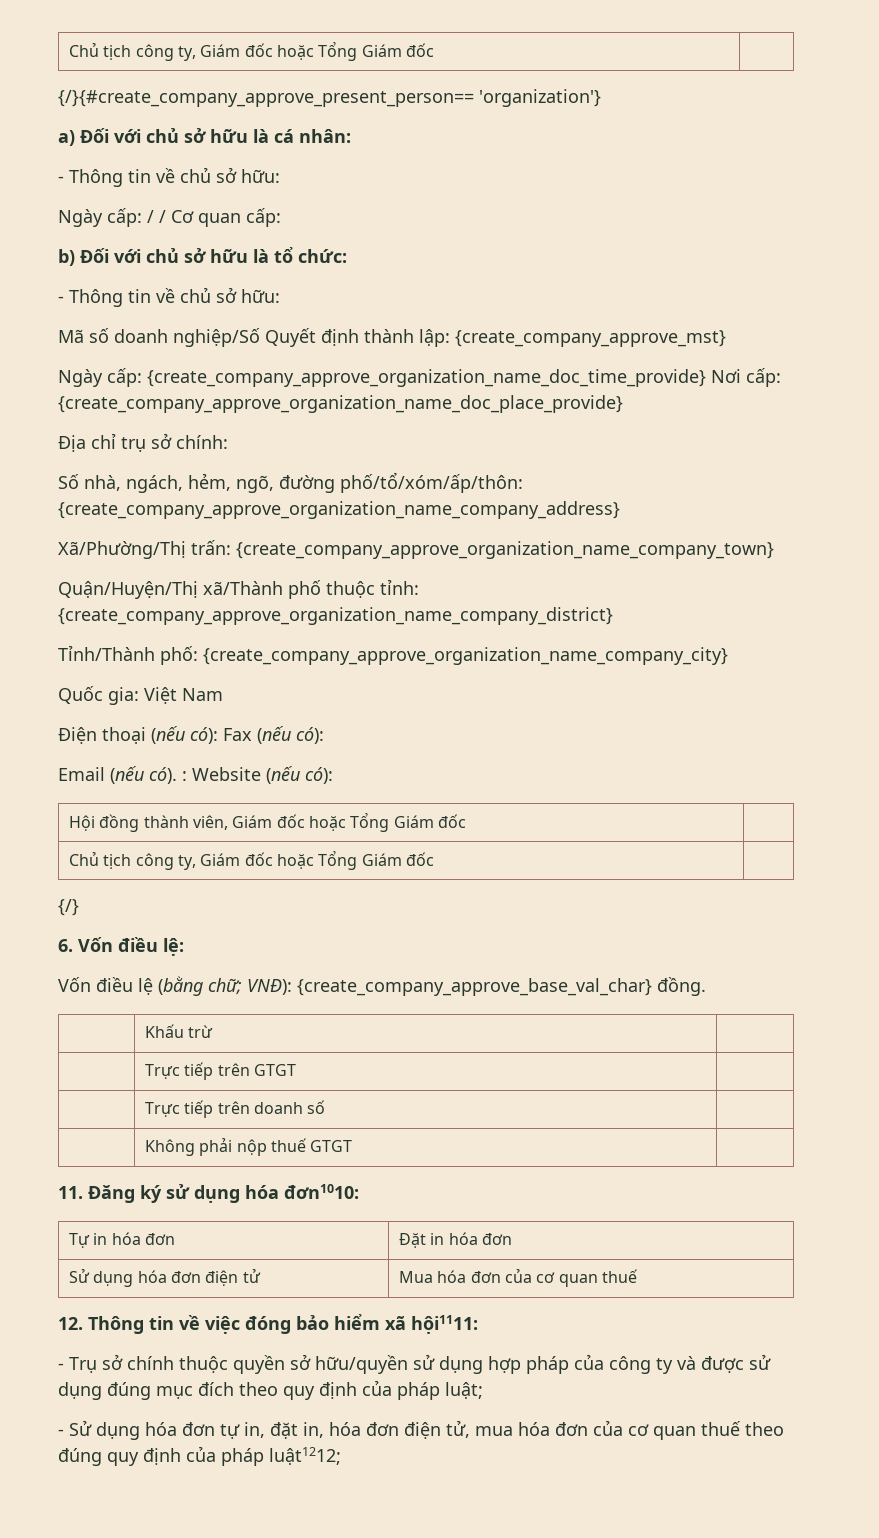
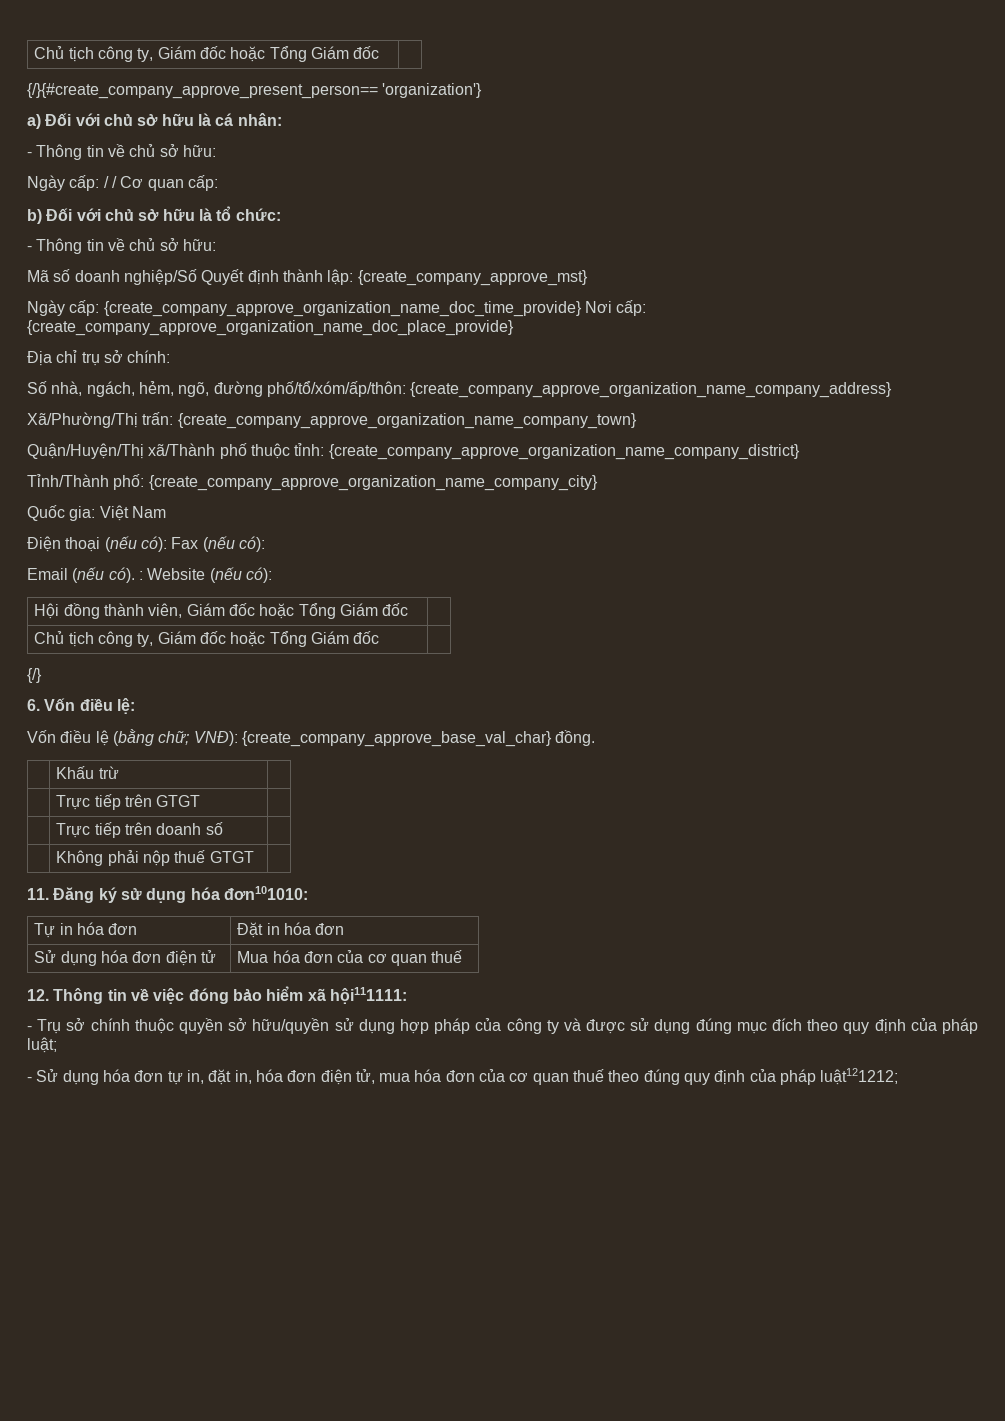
- 11. Đăng ký sử dụng hóa đơn1010:
+ 11. Đăng ký sử dụng hóa đơn101010:
- 12. Thông tin về việc đóng bảo hiểm xã hội1111:
+ 12. Thông tin về việc đóng bảo hiểm xã hội111111:
- - Sử dụng hóa đơn tự in, đặt in, hóa đơn điện tử, mua hóa đơn của cơ quan thuế theo đúng quy định của pháp luật1212;
+ - Sử dụng hóa đơn tự in, đặt in, hóa đơn điện tử, mua hóa đơn của cơ quan thuế theo đúng quy định của pháp luật121212;

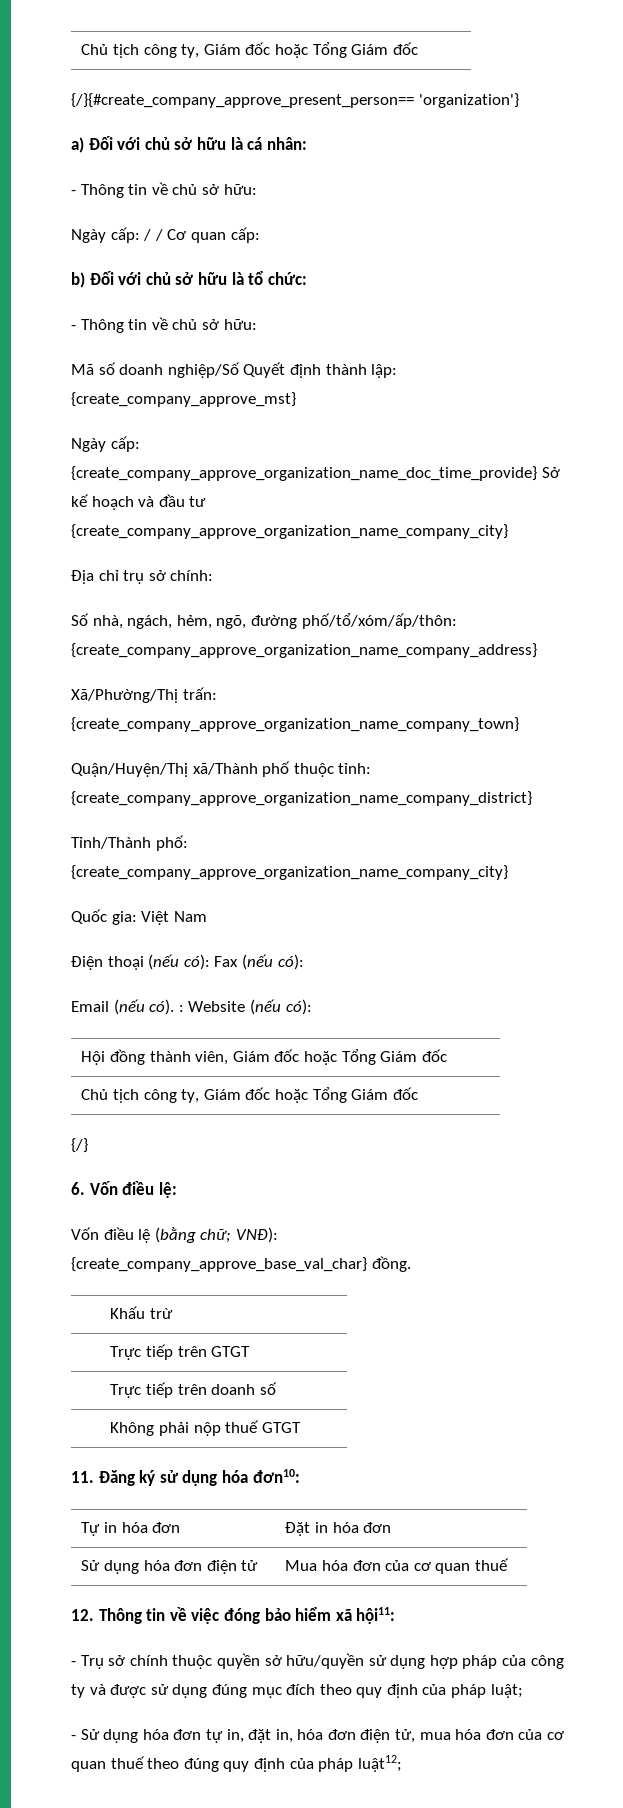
- Ngày cấp: {create_company_approve_organization_name_doc_time_provide} Nơi cấp: {create_company_approve_organization_name_doc_place_provide}
+ Ngày cấp: {create_company_approve_organization_name_doc_time_provide} Sở kế hoạch và đầu tư {create_company_approve_organization_name_company_city}
- 11. Đăng ký sử dụng hóa đơn101010:
+ 11. Đăng ký sử dụng hóa đơn10:
- 12. Thông tin về việc đóng bảo hiểm xã hội111111:
+ 12. Thông tin về việc đóng bảo hiểm xã hội11:
- - Sử dụng hóa đơn tự in, đặt in, hóa đơn điện tử, mua hóa đơn của cơ quan thuế theo đúng quy định của pháp luật121212;
+ - Sử dụng hóa đơn tự in, đặt in, hóa đơn điện tử, mua hóa đơn của cơ quan thuế theo đúng quy định của pháp luật12;

